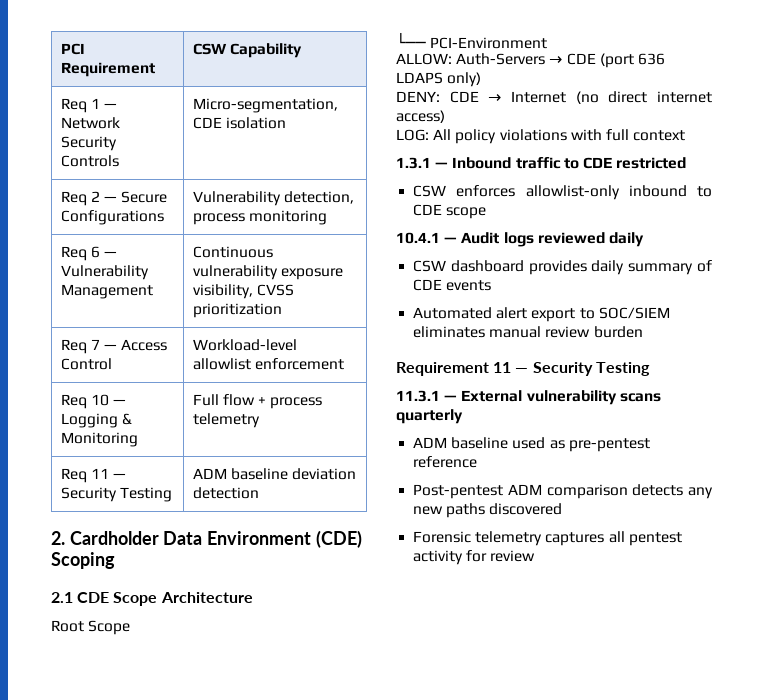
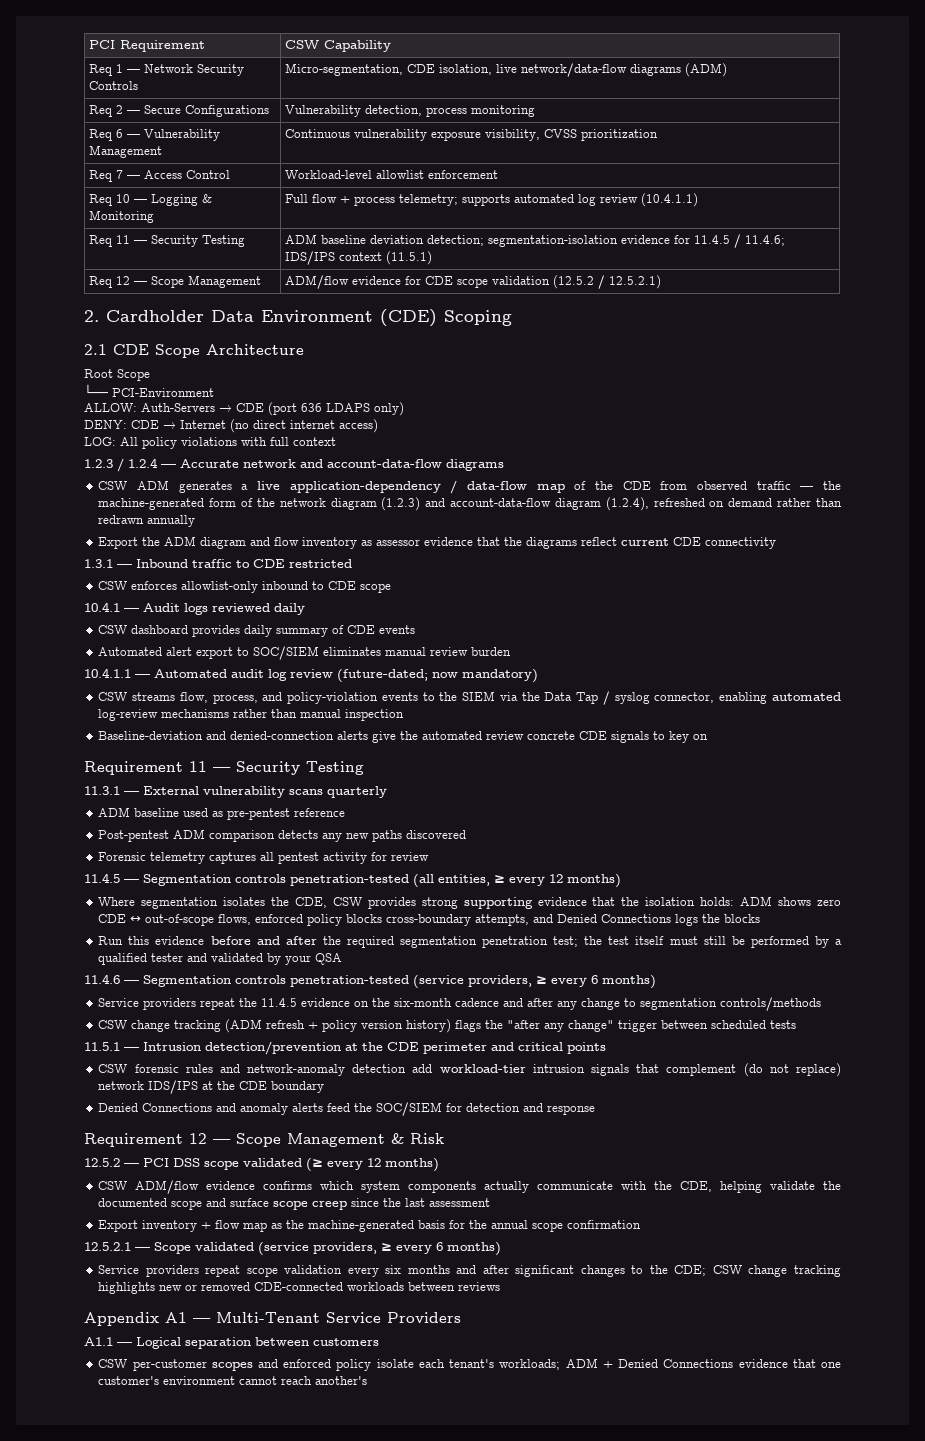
- Req 1 — Network Security Controls | Micro-segmentation, CDE isolation
+ Req 1 — Network Security Controls | Micro-segmentation, CDE isolation, live network/data-flow diagrams (ADM)
- Req 10 — Logging & Monitoring | Full flow + process telemetry
+ Req 10 — Logging & Monitoring | Full flow + process telemetry; supports automated log review (10.4.1.1)
- Req 11 — Security Testing | ADM baseline deviation detection
+ Req 11 — Security Testing | ADM baseline deviation detection; segmentation-isolation evidence for 11.4.5 / 11.4.6; IDS/IPS context (11.5.1)
+ Req 12 — Scope Management | ADM/flow evidence for CDE scope validation (12.5.2 / 12.5.2.1)
+ 1.2.3 / 1.2.4 — Accurate network and account-data-flow diagrams
+ CSW ADM generates a live application-dependency / data-flow map of the CDE from observed traffic — the machine-generated form of the network diagram (1.2.3) and account-data-flow diagram (1.2.4), refreshed on demand rather than redrawn annually
+ Export the ADM diagram and flow inventory as assessor evidence that the diagrams reflect current CDE connectivity
+ 10.4.1.1 — Automated audit log review (future-dated; now mandatory)
+ CSW streams flow, process, and policy-violation events to the SIEM via the Data Tap / syslog connector, enabling automated log-review mechanisms rather than manual inspection
+ Baseline-deviation and denied-connection alerts give the automated review concrete CDE signals to key on
+ 11.4.5 — Segmentation controls penetration-tested (all entities, ≥ every 12 months)
+ Where segmentation isolates the CDE, CSW provides strong supporting evidence that the isolation holds: ADM shows zero CDE ↔ out-of-scope flows, enforced policy blocks cross-boundary attempts, and Denied Connections logs the blocks
+ Run this evidence before and after the required segmentation penetration test; the test itself must still be performed by a qualified tester and validated by your QSA
+ 11.4.6 — Segmentation controls penetration-tested (service providers, ≥ every 6 months)
+ Service providers repeat the 11.4.5 evidence on the six-month cadence and after any change to segmentation controls/methods
+ CSW change tracking (ADM refresh + policy version history) flags the "after any change" trigger between scheduled tests
+ 11.5.1 — Intrusion detection/prevention at the CDE perimeter and critical points
+ CSW forensic rules and network-anomaly detection add workload-tier intrusion signals that complement (do not replace) network IDS/IPS at the CDE boundary
+ Denied Connections and anomaly alerts feed the SOC/SIEM for detection and response
+ Requirement 12 — Scope Management & Risk
+ 12.5.2 — PCI DSS scope validated (≥ every 12 months)
+ CSW ADM/flow evidence confirms which system components actually communicate with the CDE, helping validate the documented scope and surface scope creep since the last assessment
+ Export inventory + flow map as the machine-generated basis for the annual scope confirmation
+ 12.5.2.1 — Scope validated (service providers, ≥ every 6 months)
+ Service providers repeat scope validation every six months and after significant changes to the CDE; CSW change tracking highlights new or removed CDE-connected workloads between reviews
+ Appendix A1 — Multi-Tenant Service Providers
+ A1.1 — Logical separation between customers
+ CSW per-customer scopes and enforced policy isolate each tenant's workloads; ADM + Denied Connections evidence that one customer's environment cannot reach another's

